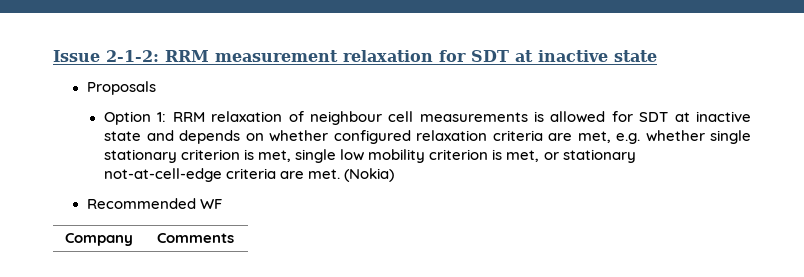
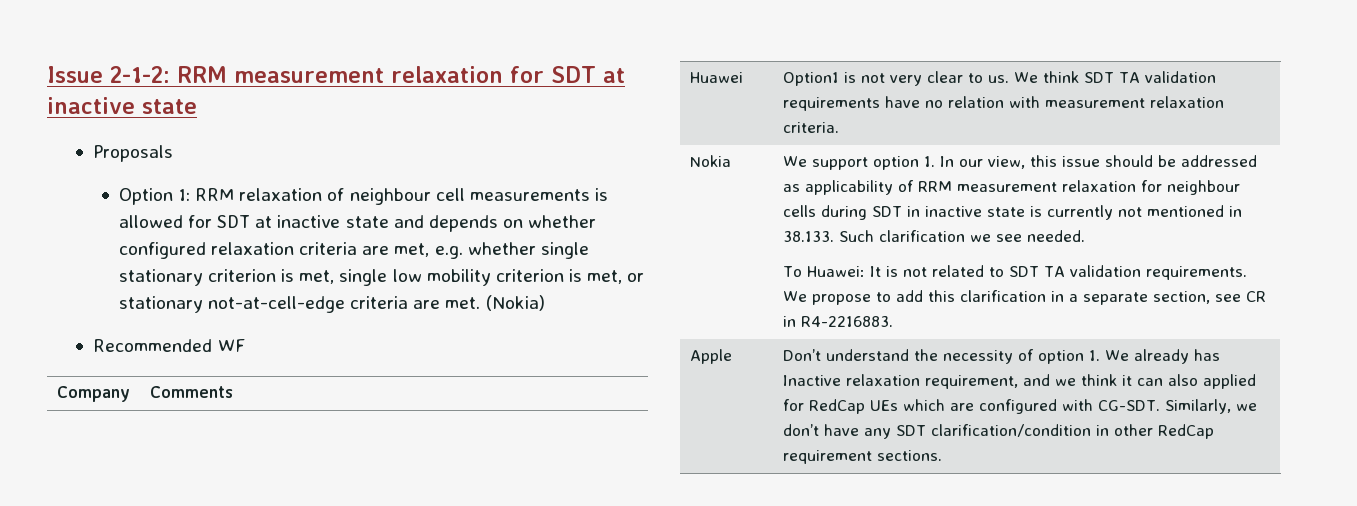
+ Huawei | Option1 is not very clear to us. We think SDT TA validation requirements have no relation with measurement relaxation criteria.
+ Nokia | We support option 1. In our view, this issue should be addressed as applicability of RRM measurement relaxation for neighbour cells during SDT in inactive state is currently not mentioned in 38.133. Such clarification we see needed.
+ To Huawei: It is not related to SDT TA validation requirements. We propose to add this clarification in a separate section, see CR in R4-2216883.
+ Apple | Don’t understand the necessity of option 1. We already has Inactive relaxation requirement, and we think it can also applied for RedCap UEs which are configured with CG-SDT. Similarly, we don’t have any SDT clarification/condition in other RedCap requirement sections.

